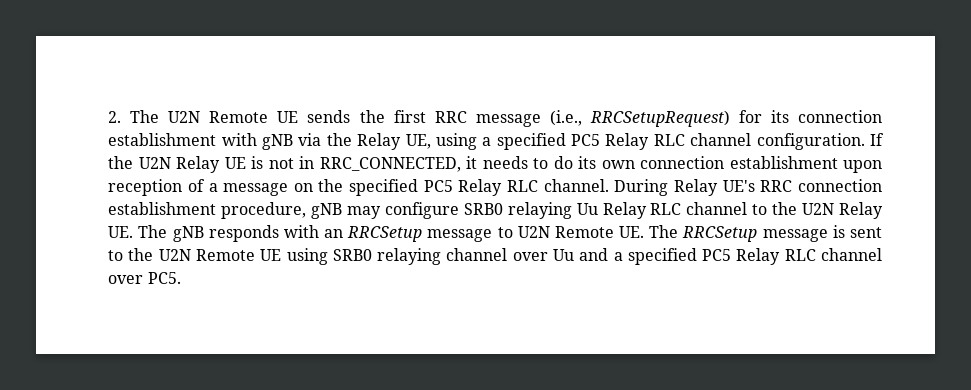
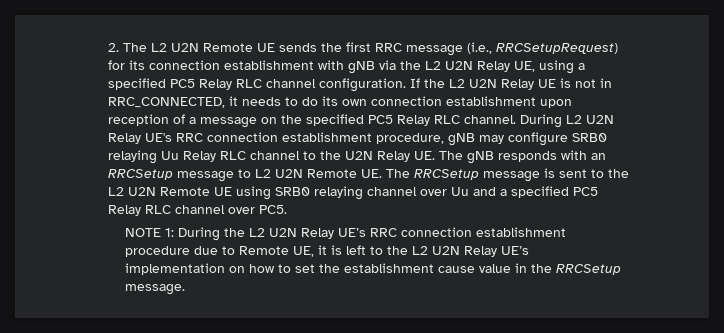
- 2. The U2N Remote UE sends the first RRC message (i.e., RRCSetupRequest) for its connection establishment with gNB via the Relay UE, using a specified PC5 Relay RLC channel configuration.
+ 2. The L2 U2N Remote UE sends the first RRC message (i.e., RRCSetupRequest) for its connection establishment with gNB via the L2 U2N Relay UE, using a specified PC5 Relay RLC channel configuration.
- If the U2N Relay UE is not in RRC_CONNECTED, it needs to do its own connection establishment upon reception of a message on the specified PC5 Relay RLC channel.
+ If the L2 U2N Relay UE is not in RRC_CONNECTED, it needs to do its own connection establishment upon reception of a message on the specified PC5 Relay RLC channel.
- During Relay UE's RRC connection establishment procedure, gNB may configure SRB0 relaying Uu Relay RLC channel to the U2N Relay UE. The gNB responds with an RRCSetup message to U2N Remote UE. The RRCSetup message is sent to the U2N Remote UE using SRB0 relaying channel over Uu and a specified PC5 Relay RLC channel over PC5.
+ During L2 U2N Relay UE's RRC connection establishment procedure, gNB may configure SRB0 relaying Uu Relay RLC channel to the U2N Relay UE. The gNB responds with an RRCSetup message to L2 U2N Remote UE. The RRCSetup message is sent to the L2 U2N Remote UE using SRB0 relaying channel over Uu and a specified PC5 Relay RLC channel over PC5.
+ NOTE 1: During the L2 U2N Relay UE’s RRC connection establishment procedure due to Remote UE, it is left to the L2 U2N Relay UE’s implementation on how to set the establishment cause value in the RRCSetup message.

